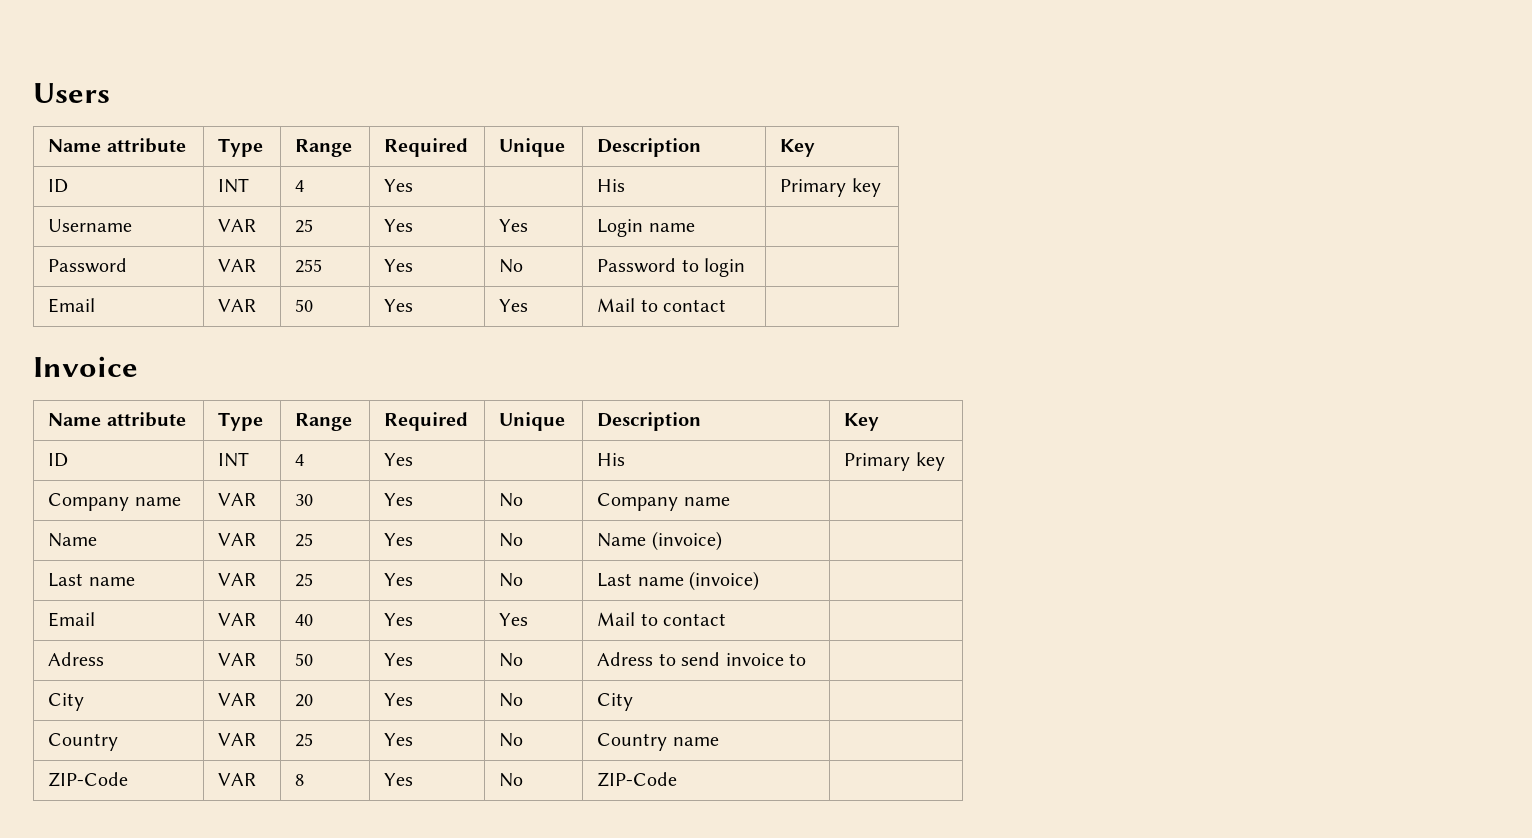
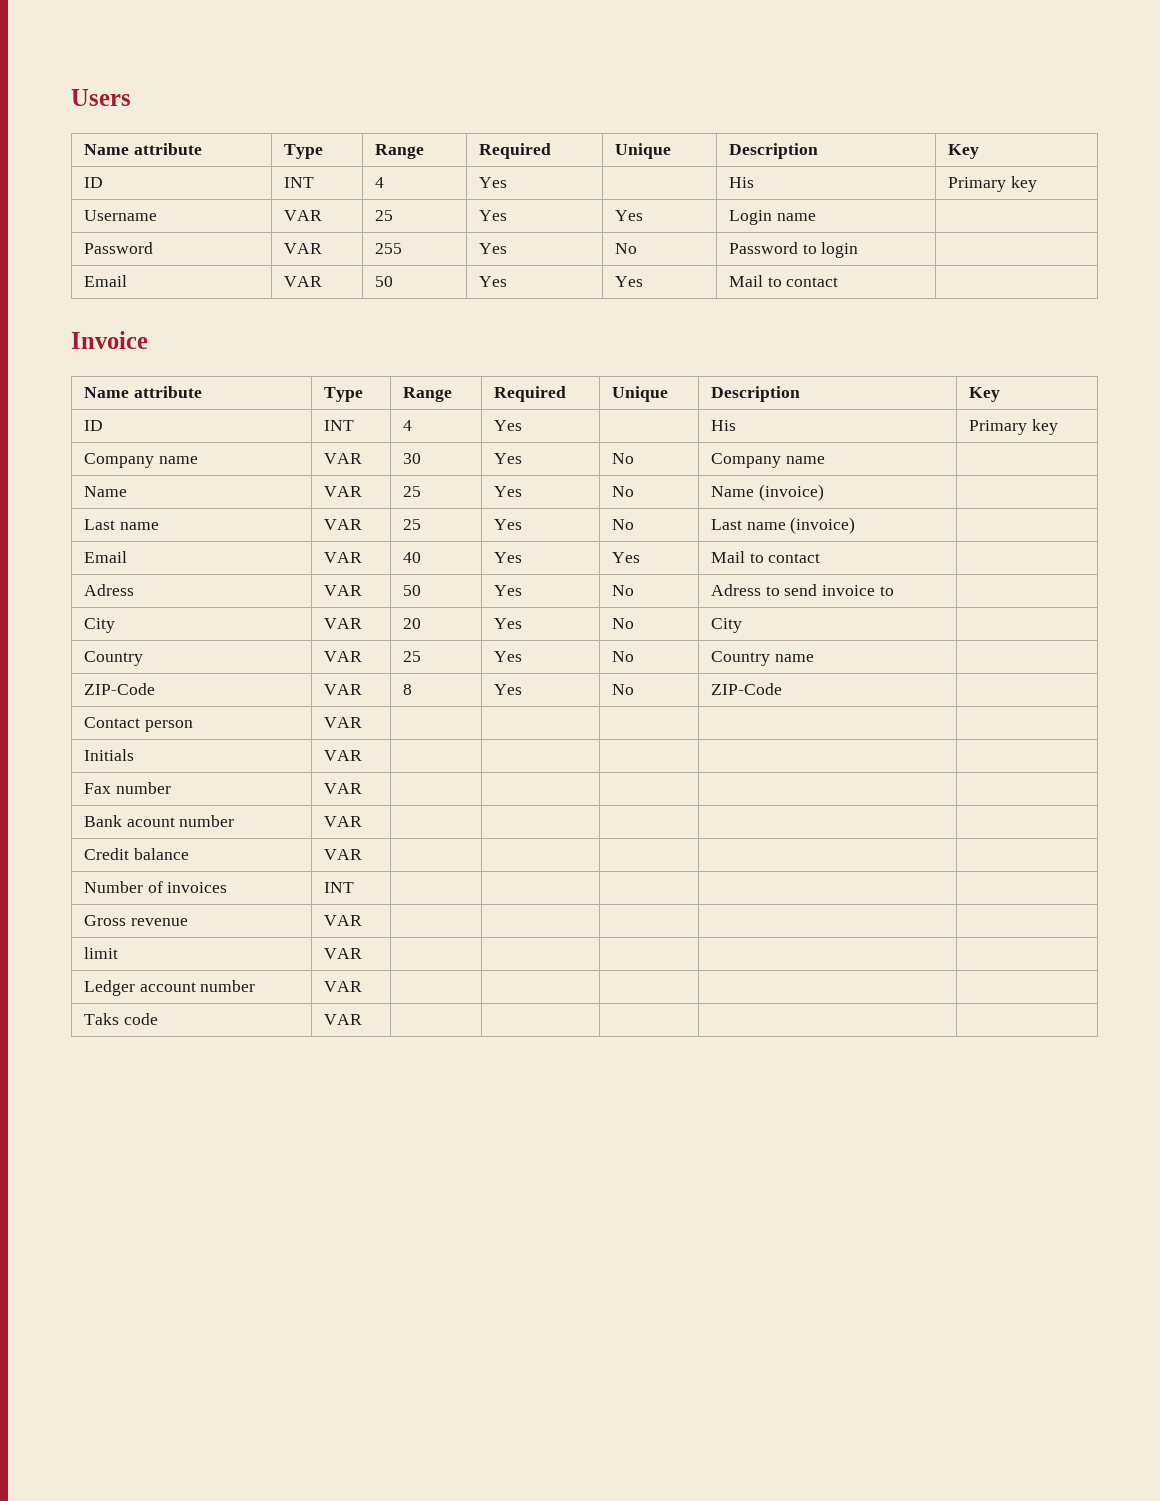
+ Contact person | VAR | | | | |
+ Initials | VAR | | | | |
+ Fax number | VAR | | | | |
+ Bank acount number | VAR | | | | |
+ Credit balance | VAR | | | | |
+ Number of invoices | INT | | | | |
+ Gross revenue | VAR | | | | |
+ limit | VAR | | | | |
+ Ledger account number | VAR | | | | |
+ Taks code | VAR | | | | |

